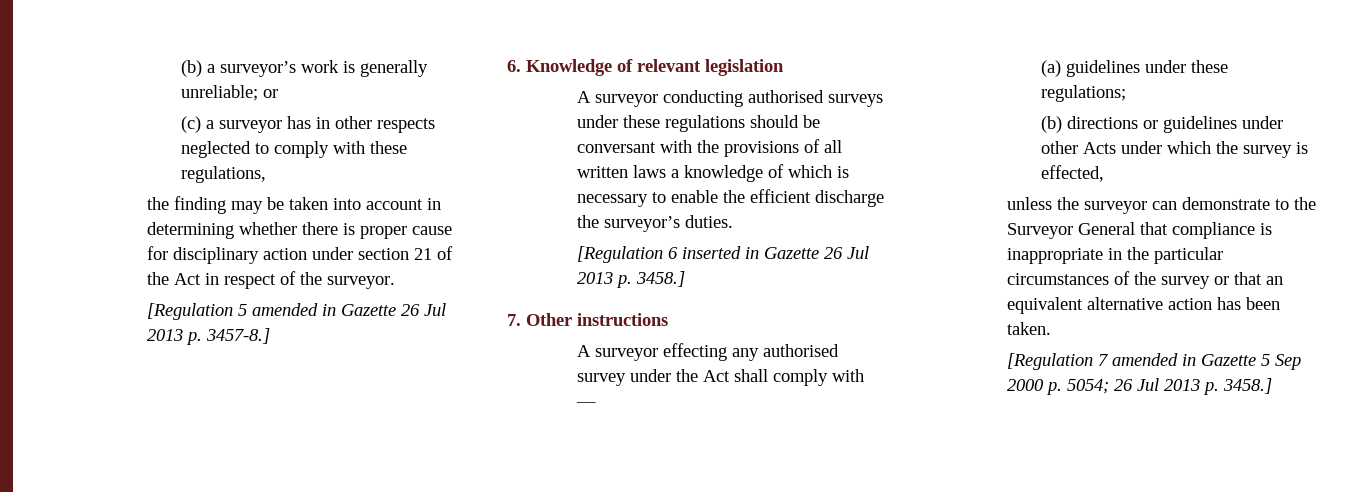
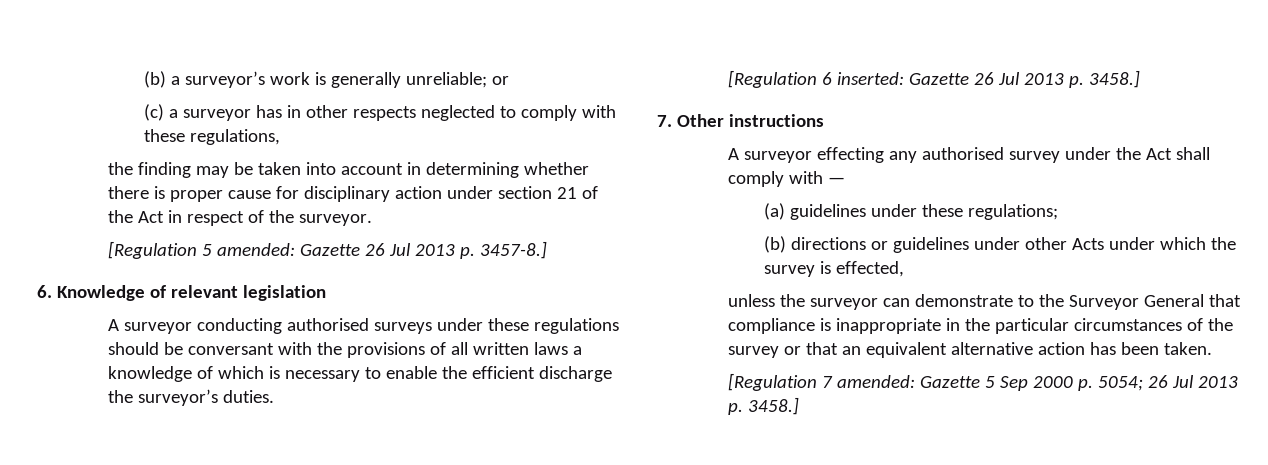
- [Regulation 5 amended in Gazette 26 Jul 2013 p. 3457-8.]
+ [Regulation 5 amended: Gazette 26 Jul 2013 p. 3457-8.]
- [Regulation 6 inserted in Gazette 26 Jul 2013 p. 3458.]
+ [Regulation 6 inserted: Gazette 26 Jul 2013 p. 3458.]
- [Regulation 7 amended in Gazette 5 Sep 2000 p. 5054; 26 Jul 2013 p. 3458.]
+ [Regulation 7 amended: Gazette 5 Sep 2000 p. 5054; 26 Jul 2013 p. 3458.]

